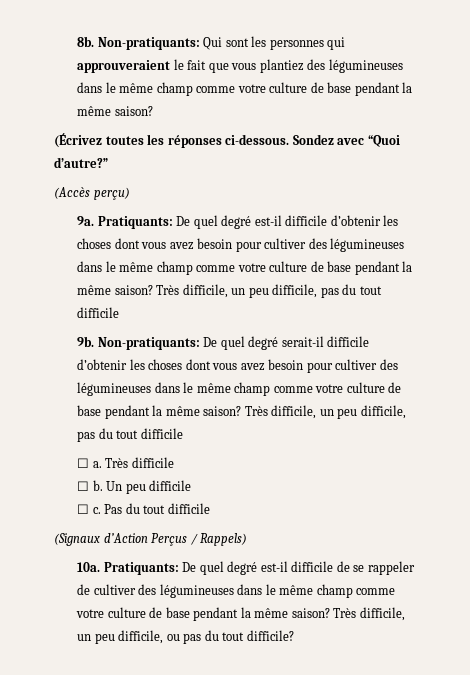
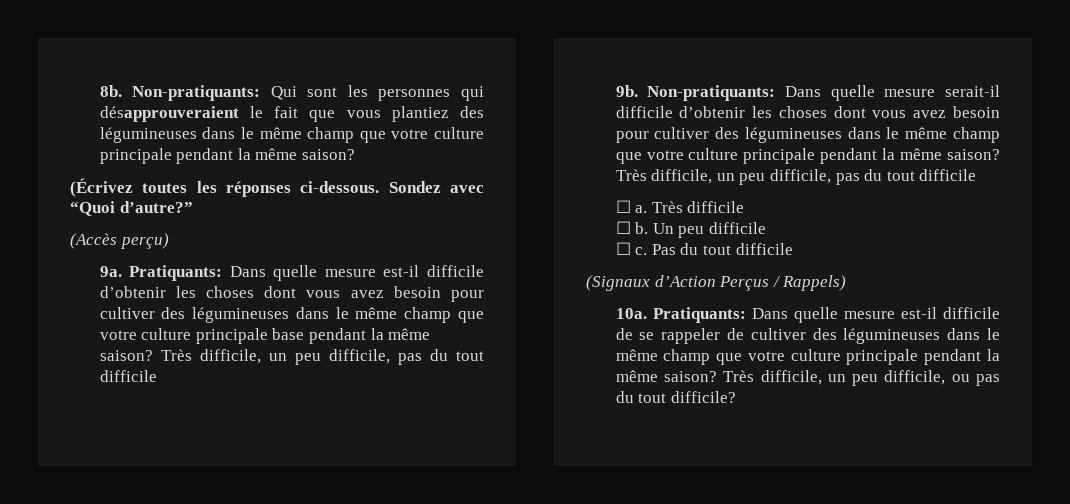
- Non-pratiquants: Qui sont les personnes qui approuveraient le fait que vous plantiez des légumineuses dans le même champ comme votre culture de base pendant la même saison?
+ Non-pratiquants: Qui sont les personnes qui désapprouveraient le fait que vous plantiez des légumineuses dans le même champ que votre culture principale pendant la même saison?
- Pratiquants: De quel degré est-il difficile d’obtenir les choses dont vous avez besoin pour cultiver des légumineuses dans le même champ comme votre culture de base pendant la même saison?
+ Pratiquants: Dans quelle mesure est-il difficile d’obtenir les choses dont vous avez besoin pour cultiver des légumineuses dans le même champ que votre culture principale base pendant la même saison?
- Non-pratiquants: De quel degré serait-il difficile d’obtenir les choses dont vous avez besoin pour cultiver des légumineuses dans le même champ comme votre culture de base pendant la même saison?
+ Non-pratiquants: Dans quelle mesure serait-il difficile d’obtenir les choses dont vous avez besoin pour cultiver des légumineuses dans le même champ que votre culture principale pendant la même saison?
- Pratiquants: De quel degré est-il difficile de se rappeler de cultiver des légumineuses dans le même champ comme votre culture de base pendant la même saison?
+ Pratiquants: Dans quelle mesure est-il difficile de se rappeler de cultiver des légumineuses dans le même champ que votre culture principale pendant la même saison?

